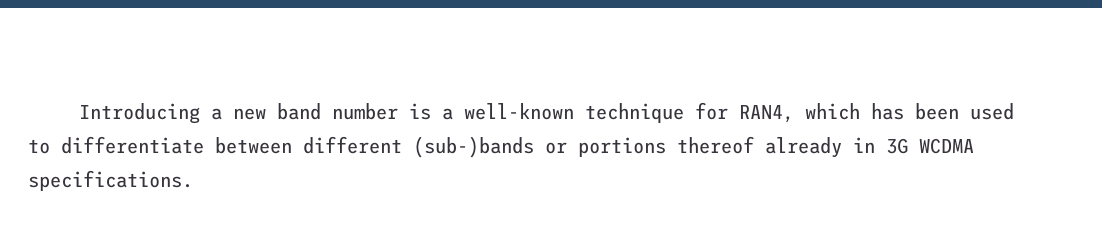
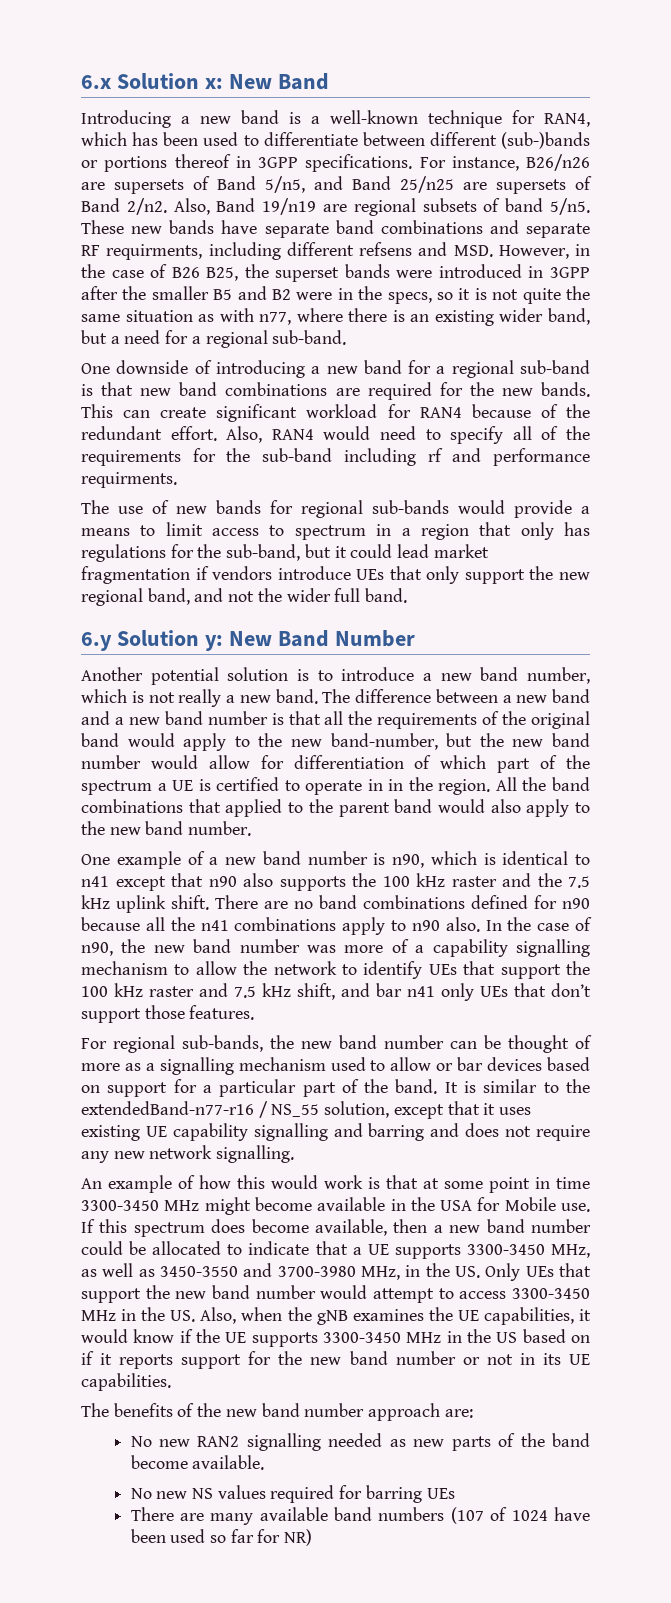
+ 6.x Solution x: New Band
- Introducing a new band number is a well-known technique for RAN4, which has been used to differentiate between different (sub-)bands or portions thereof already in 3G WCDMA specifications.
+ Introducing a new band is a well-known technique for RAN4, which has been used to differentiate between different (sub-)bands or portions thereof in 3GPP specifications. For instance, B26/n26 are supersets of Band 5/n5, and Band 25/n25 are supersets of Band 2/n2. Also, Band 19/n19 are regional subsets of band 5/n5. These new bands have separate band combinations and separate RF requirments, including different refsens and MSD. However, in the case of B26 B25, the superset bands were introduced in 3GPP after the smaller B5 and B2 were in the specs, so it is not quite the same situation as with n77, where there is an existing wider band, but a need for a regional sub-band.
+ One downside of introducing a new band for a regional sub-band is that new band combinations are required for the new bands. This can create significant workload for RAN4 because of the redundant effort. Also, RAN4 would need to specify all of the requirements for the sub-band including rf and performance requirments.
+ The use of new bands for regional sub-bands would provide a means to limit access to spectrum in a region that only has regulations for the sub-band, but it could lead market fragmentation if vendors introduce UEs that only support the new regional band, and not the wider full band.
+ 6.y Solution y: New Band Number
+ Another potential solution is to introduce a new band number, which is not really a new band. The difference between a new band and a new band number is that all the requirements of the original band would apply to the new band-number, but the new band number would allow for differentiation of which part of the spectrum a UE is certified to operate in in the region. All the band combinations that applied to the parent band would also apply to the new band number.
+ One example of a new band number is n90, which is identical to n41 except that n90 also supports the 100 kHz raster and the 7.5 kHz uplink shift. There are no band combinations defined for n90 because all the n41 combinations apply to n90 also. In the case of n90, the new band number was more of a capability signalling mechanism to allow the network to identify UEs that support the 100 kHz raster and 7.5 kHz shift, and bar n41 only UEs that don’t support those features.
+ For regional sub-bands, the new band number can be thought of more as a signalling mechanism used to allow or bar devices based on support for a particular part of the band. It is similar to the extendedBand-n77-r16 / NS_55 solution, except that it uses existing UE capability signalling and barring and does not require any new network signalling.
+ An example of how this would work is that at some point in time 3300-3450 MHz might become available in the USA for Mobile use. If this spectrum does become available, then a new band number could be allocated to indicate that a UE supports 3300-3450 MHz, as well as 3450-3550 and 3700-3980 MHz, in the US. Only UEs that support the new band number would attempt to access 3300-3450 MHz in the US. Also, when the gNB examines the UE capabilities, it would know if the UE supports 3300-3450 MHz in the US based on if it reports support for the new band number or not in its UE capabilities.
+ The benefits of the new band number approach are:
+ No new RAN2 signalling needed as new parts of the band become available.
+ No new NS values required for barring UEs
+ There are many available band numbers (107 of 1024 have been used so far for NR)

